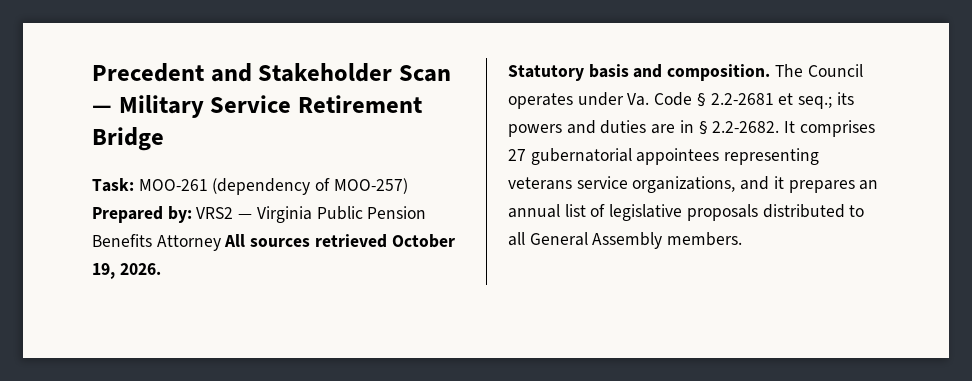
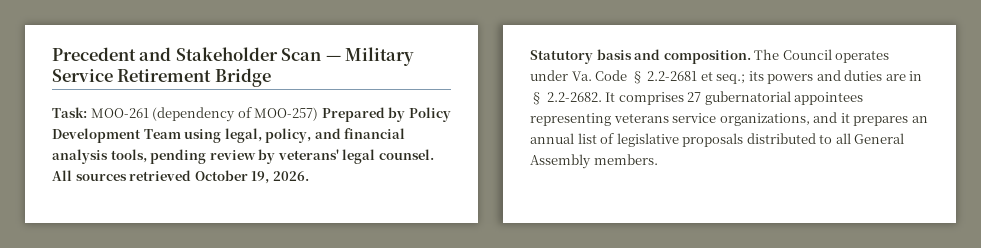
- Task: MOO-261 (dependency of MOO-257) Prepared by: VRS2 — Virginia Public Pension Benefits Attorney All sources retrieved October 19, 2026.
+ Task: MOO-261 (dependency of MOO-257) Prepared by Policy Development Team using legal, policy, and financial analysis tools, pending review by veterans' legal counsel. All sources retrieved October 19, 2026.

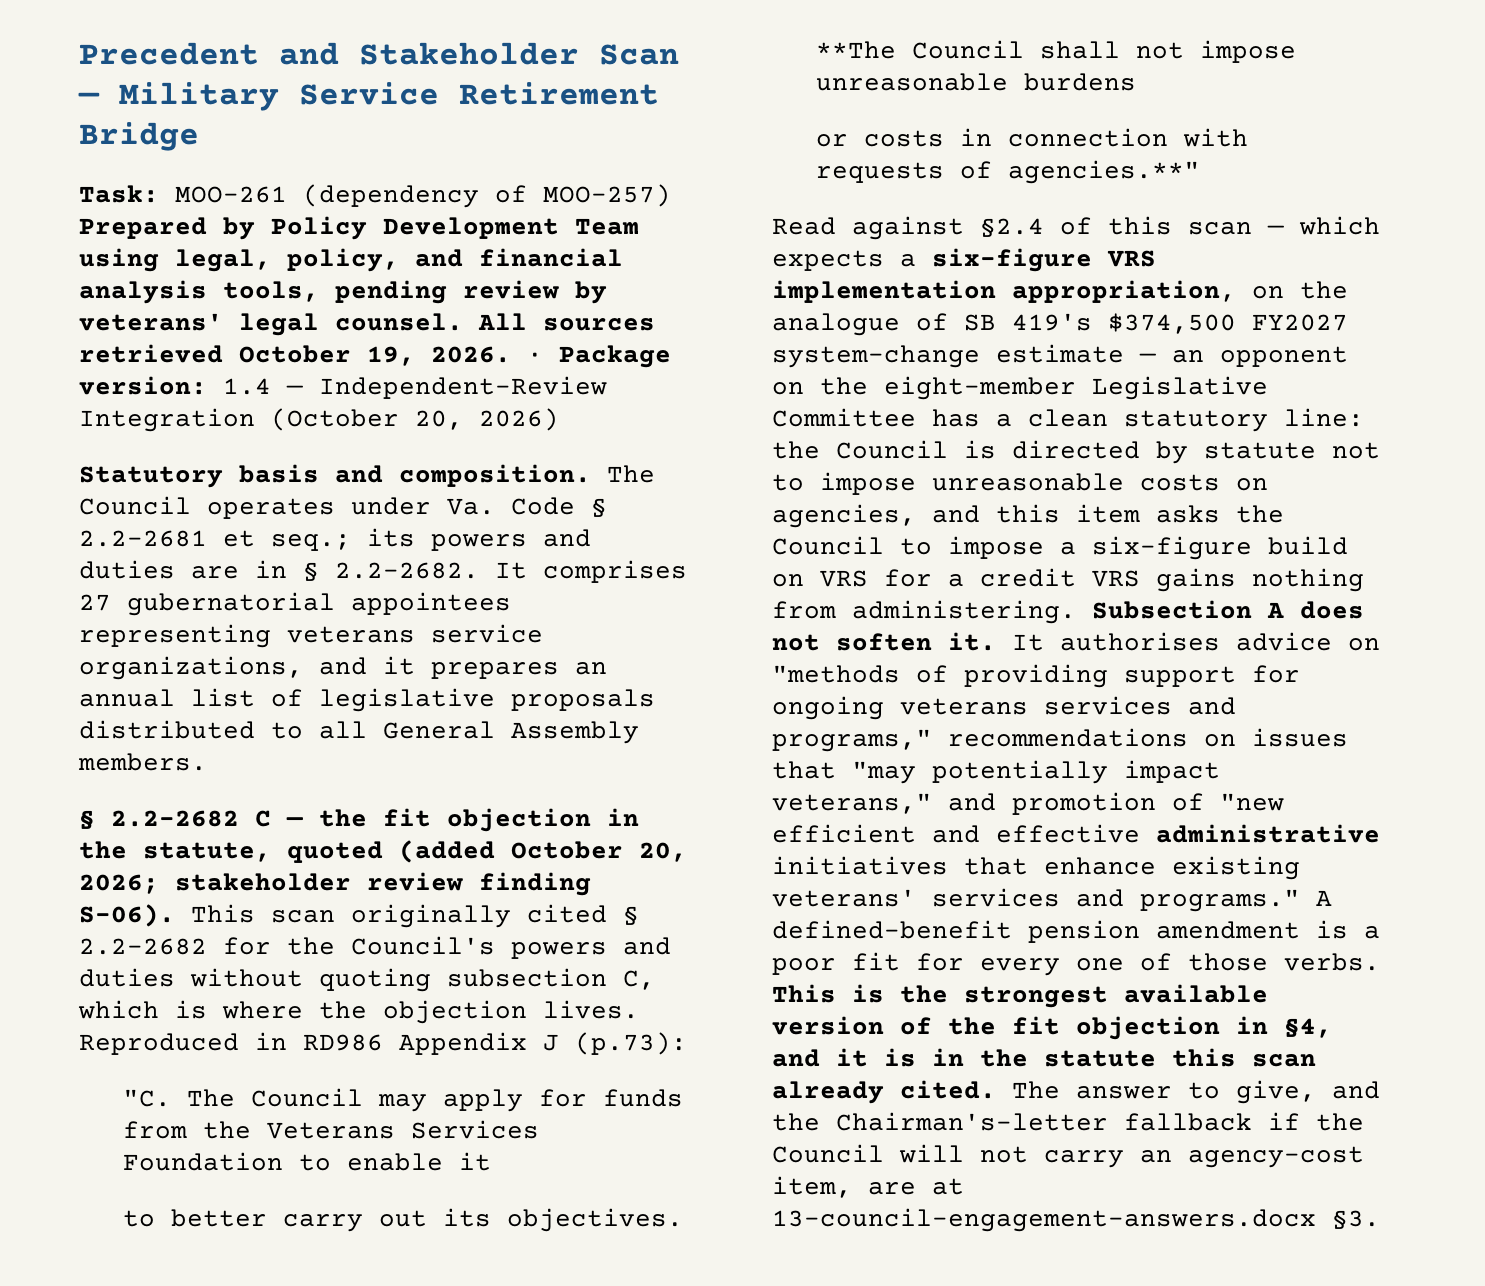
+ · Package version: 1.4 — Independent-Review Integration (October 20, 2026)
+ § 2.2-2682 C — the fit objection in the statute, quoted (added October 20, 2026; stakeholder review finding S-06). This scan originally cited § 2.2-2682 for the Council's powers and duties without quoting subsection C, which is where the objection lives. Reproduced in RD986 Appendix J (p.73):
+ "C. The Council may apply for funds from the Veterans Services Foundation to enable it
+ to better carry out its objectives. **The Council shall not impose unreasonable burdens
+ or costs in connection with requests of agencies.**"
+ Read against §2.4 of this scan — which expects a six-figure VRS implementation appropriation, on the analogue of SB 419's $374,500 FY2027 system-change estimate — an opponent on the eight-member Legislative Committee has a clean statutory line: the Council is directed by statute not to impose unreasonable costs on agencies, and this item asks the Council to impose a six-figure build on VRS for a credit VRS gains nothing from administering. Subsection A does not soften it. It authorises advice on "methods of providing support for ongoing veterans services and programs," recommendations on issues that "may potentially impact veterans," and promotion of "new efficient and effective administrative initiatives that enhance existing veterans' services and programs." A defined-benefit pension amendment is a poor fit for every one of those verbs. This is the strongest available version of the fit objection in §4, and it is in the statute this scan already cited. The answer to give, and the Chairman's-letter fallback if the Council will not carry an agency-cost item, are at 13-council-engagement-answers.docx §3.

